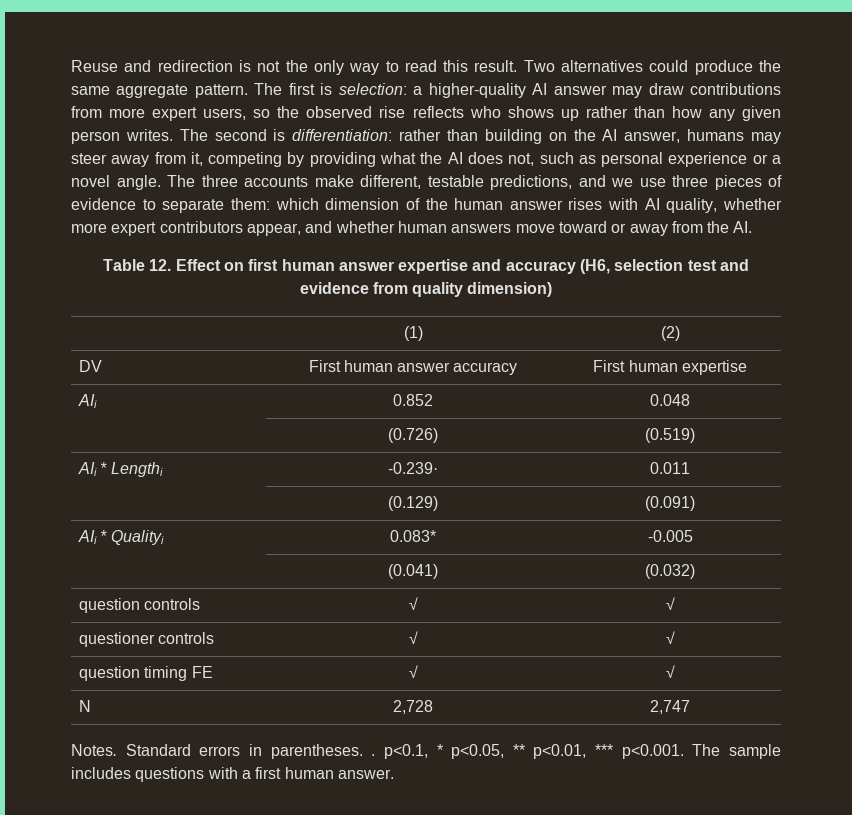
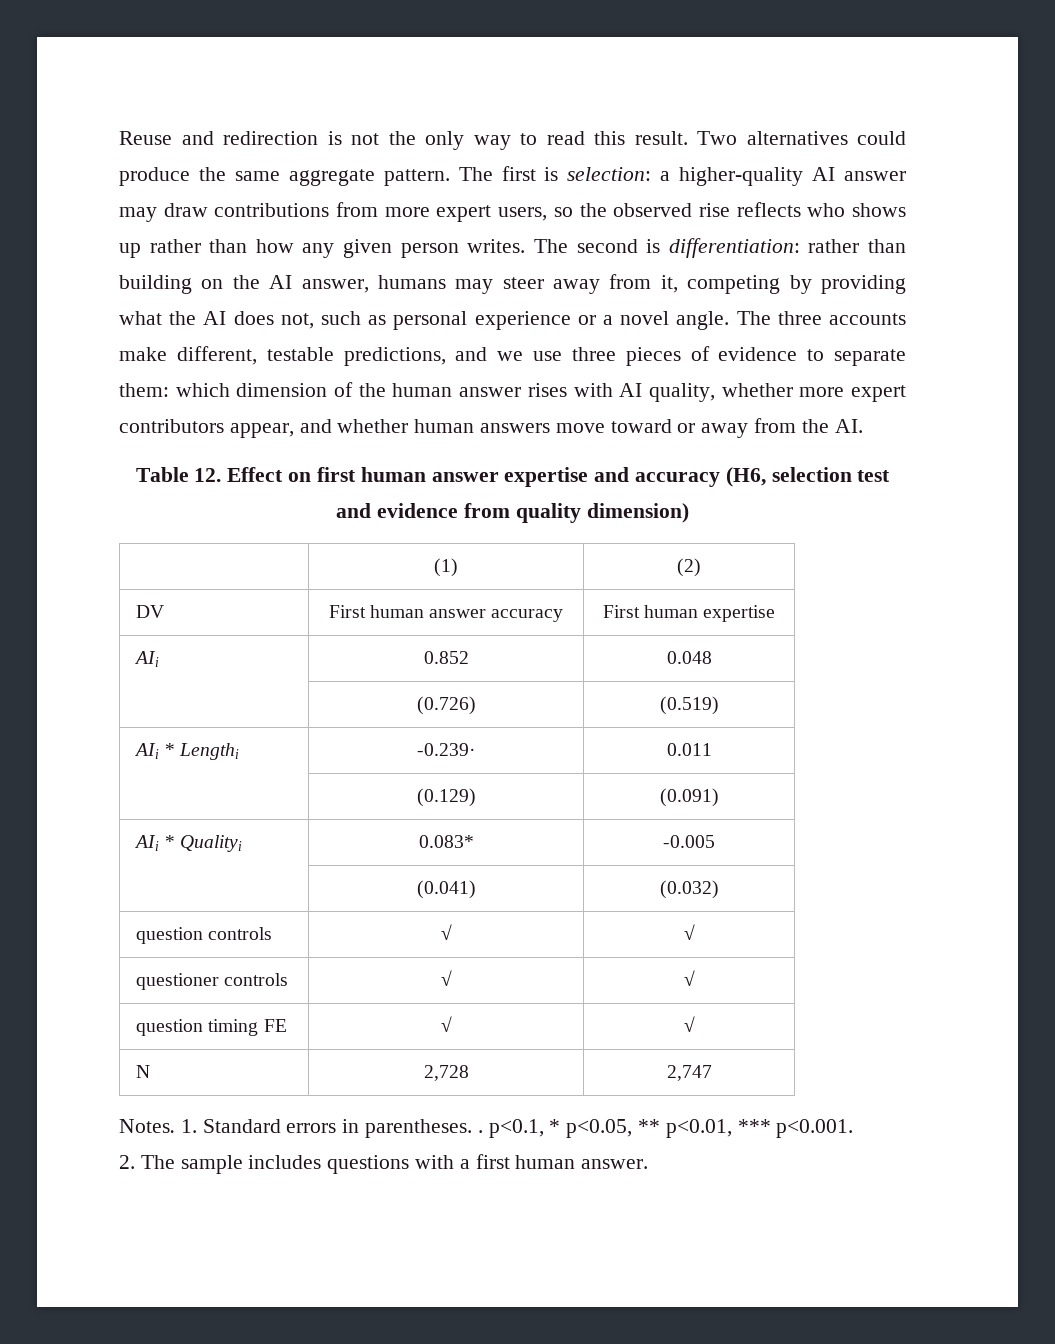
- Standard errors in parentheses. . p<0.1, * p<0.05, ** p<0.01, *** p<0.001. The sample includes questions with a first human answer.
+ 1. Standard errors in parentheses. . p<0.1, * p<0.05, ** p<0.01, *** p<0.001.
+ 2. The sample includes questions with a first human answer.

